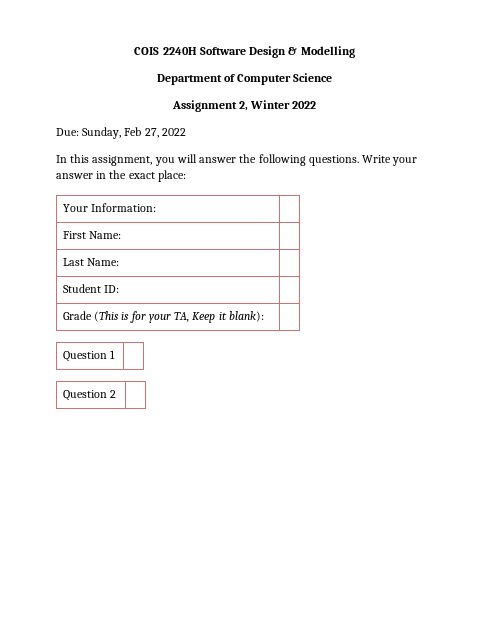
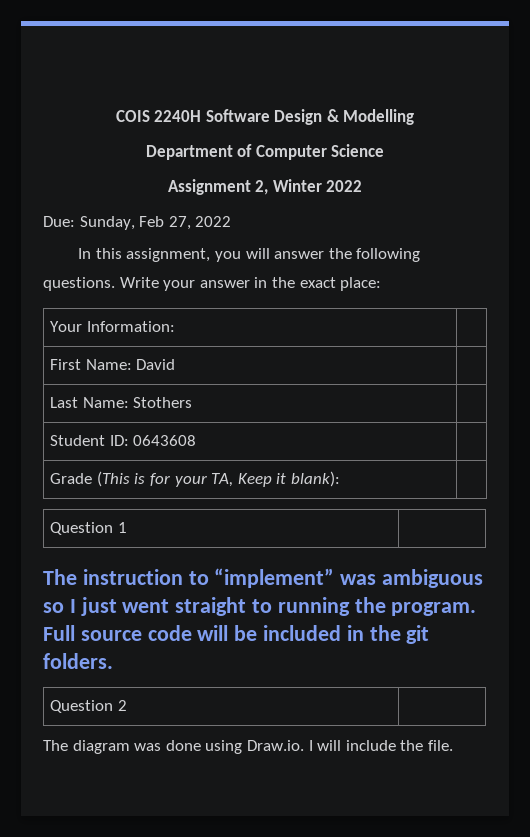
- First Name: |
+ First Name: David |
- Last Name: |
+ Last Name: Stothers |
- Student ID: |
+ Student ID: 0643608 |
+ The instruction to “implement” was ambiguous so I just went straight to running the program. Full source code will be included in the git folders.
  Question 2 |
+ The diagram was done using Draw.io. I will include the file.

